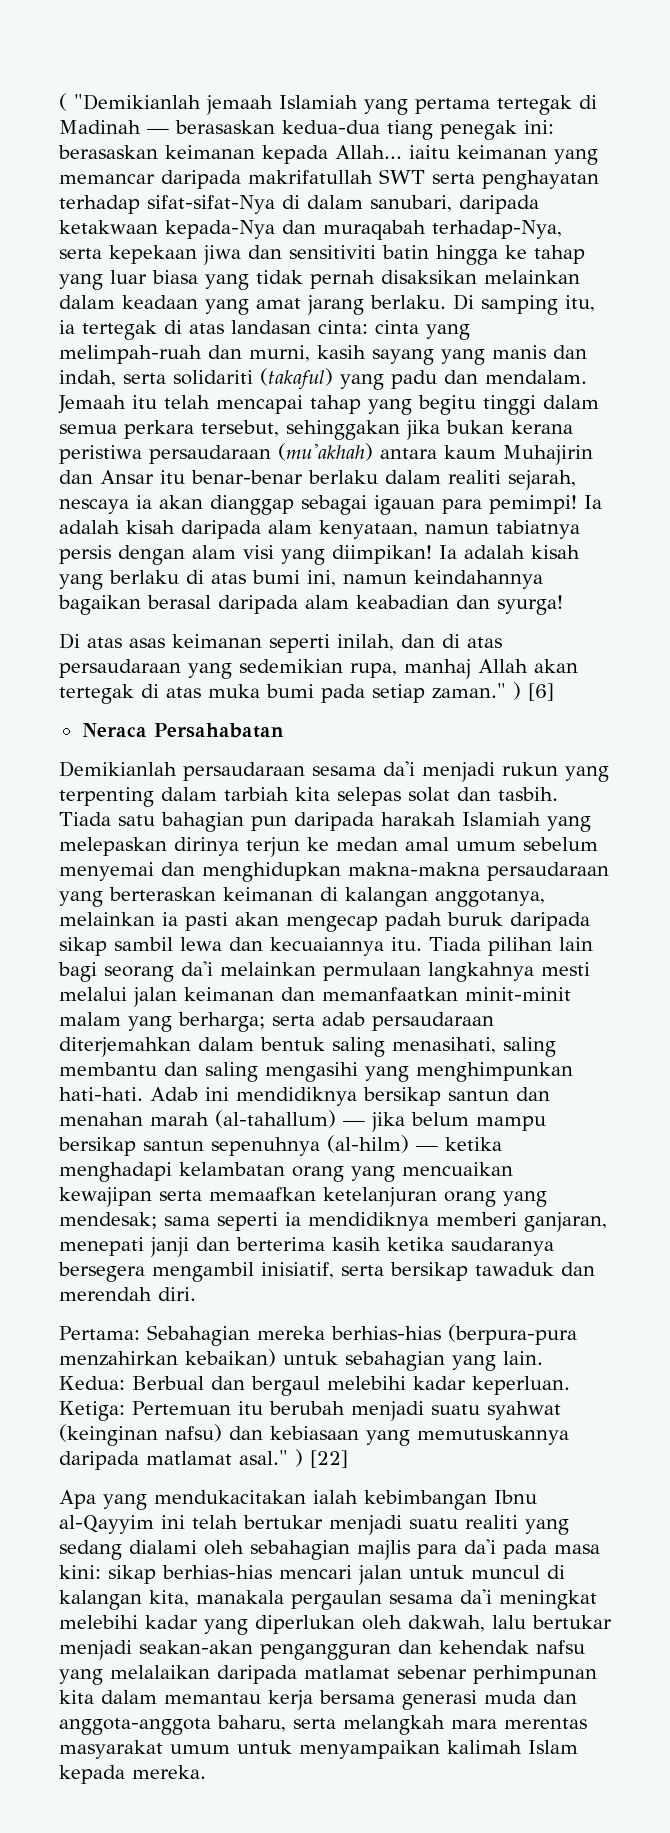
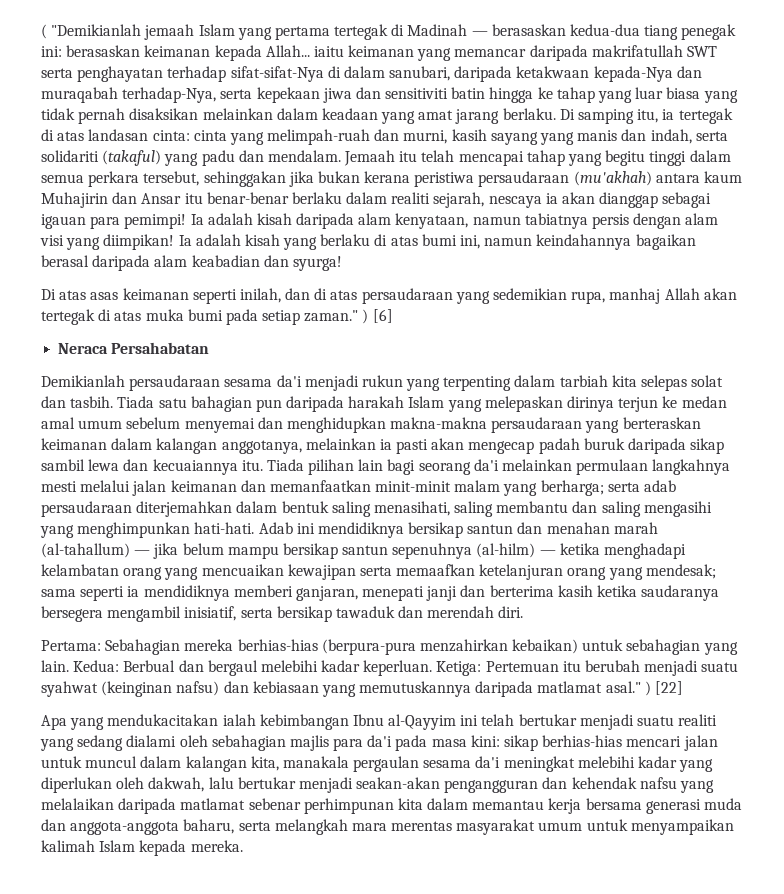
- ( "Demikianlah jemaah Islamiah yang pertama tertegak di Madinah — berasaskan kedua-dua tiang penegak ini:
+ ( "Demikianlah jemaah Islam yang pertama tertegak di Madinah — berasaskan kedua-dua tiang penegak ini:
- Tiada satu bahagian pun daripada harakah Islamiah yang melepaskan dirinya terjun ke medan amal umum sebelum menyemai dan menghidupkan makna-makna persaudaraan yang berteraskan keimanan di kalangan anggotanya, melainkan ia pasti akan mengecap padah buruk daripada sikap sambil lewa dan kecuaiannya itu.
+ Tiada satu bahagian pun daripada harakah Islam yang melepaskan dirinya terjun ke medan amal umum sebelum menyemai dan menghidupkan makna-makna persaudaraan yang berteraskan keimanan dalam kalangan anggotanya, melainkan ia pasti akan mengecap padah buruk daripada sikap sambil lewa dan kecuaiannya itu.
- sikap berhias-hias mencari jalan untuk muncul di kalangan kita, manakala pergaulan sesama da'i meningkat melebihi kadar yang diperlukan oleh dakwah, lalu bertukar menjadi seakan-akan pengangguran dan kehendak nafsu yang melalaikan daripada matlamat sebenar perhimpunan kita dalam memantau kerja bersama generasi muda dan anggota-anggota baharu, serta melangkah mara merentas masyarakat umum untuk menyampaikan kalimah Islam kepada mereka.
+ sikap berhias-hias mencari jalan untuk muncul dalam kalangan kita, manakala pergaulan sesama da'i meningkat melebihi kadar yang diperlukan oleh dakwah, lalu bertukar menjadi seakan-akan pengangguran dan kehendak nafsu yang melalaikan daripada matlamat sebenar perhimpunan kita dalam memantau kerja bersama generasi muda dan anggota-anggota baharu, serta melangkah mara merentas masyarakat umum untuk menyampaikan kalimah Islam kepada mereka.

